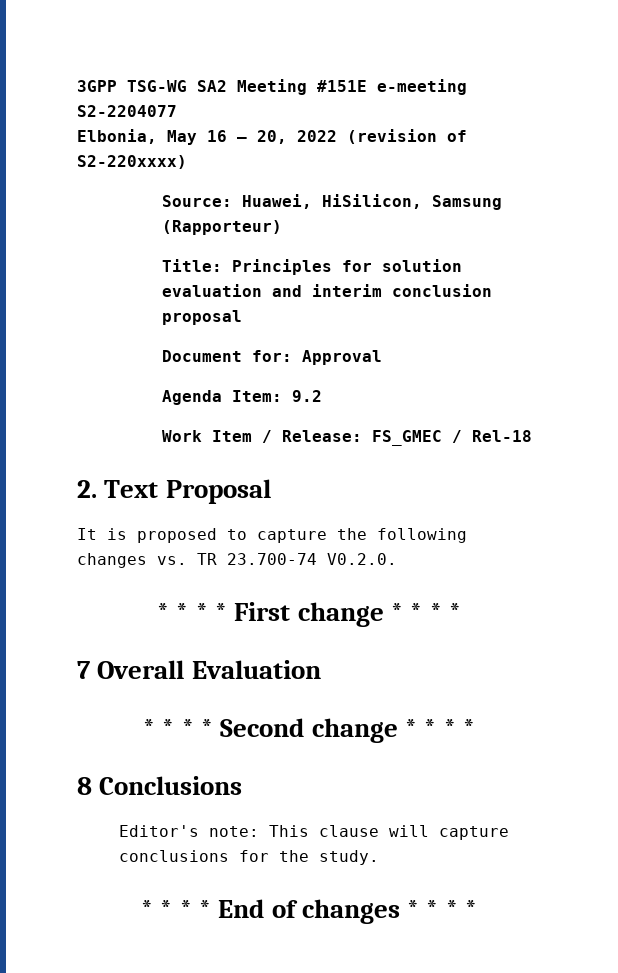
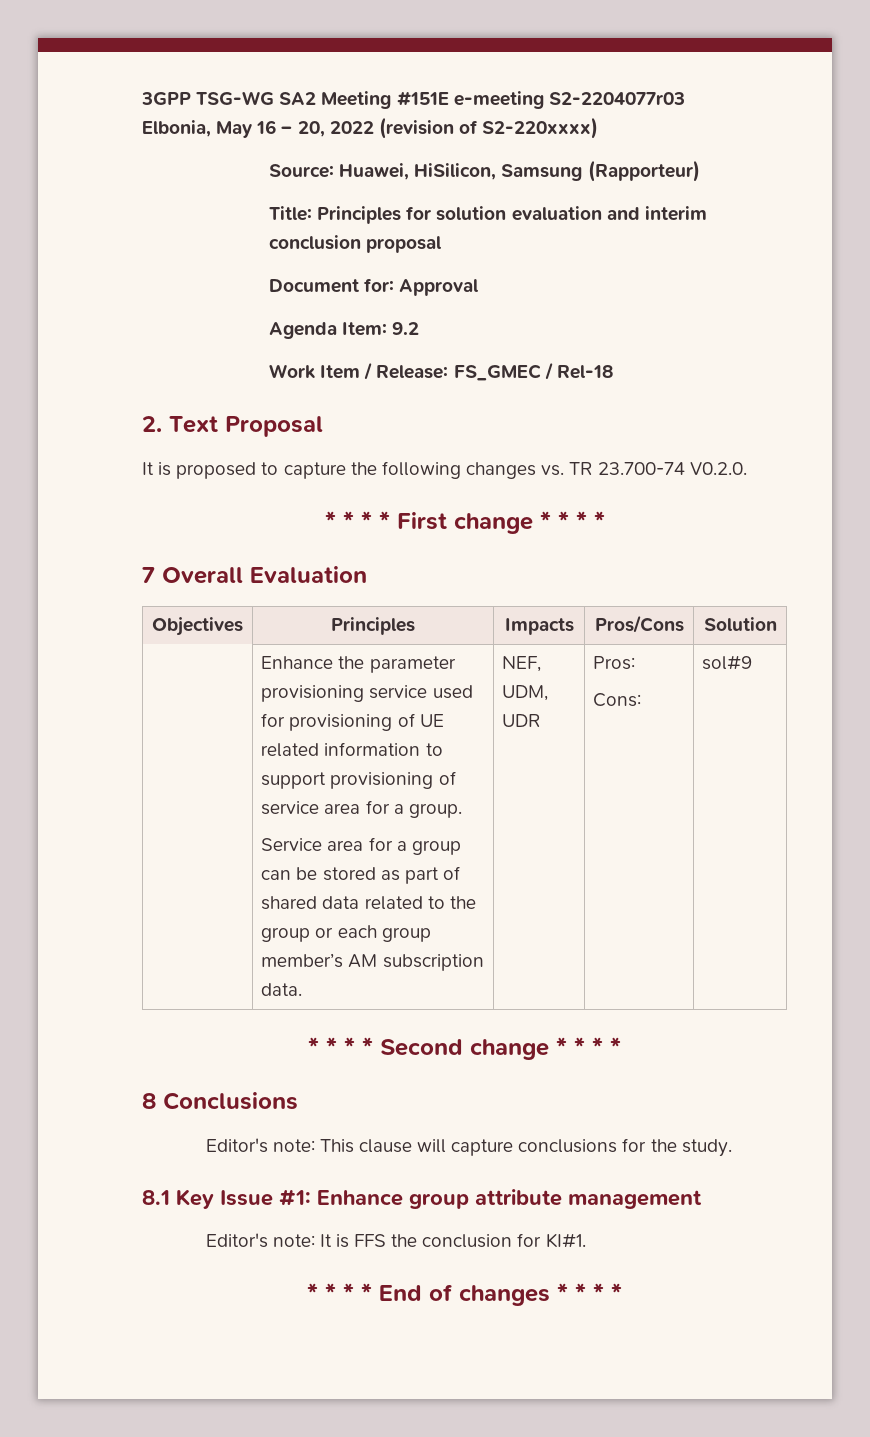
- 3GPP TSG-WG SA2 Meeting #151E e-meeting S2-2204077
+ 3GPP TSG-WG SA2 Meeting #151E e-meeting S2-2204077r03
+ Objectives | Principles | Impacts | Pros/Cons | Solution
+ | Enhance the parameter provisioning service used for provisioning of UE related information to support provisioning of service area for a group.
+ Service area for a group can be stored as part of shared data related to the group or each group member’s AM subscription data. | NEF, UDM, UDR | Pros:
+ Cons: | sol#9
+ 8.1 Key Issue #1: Enhance group attribute management
+ Editor's note: It is FFS the conclusion for KI#1.

